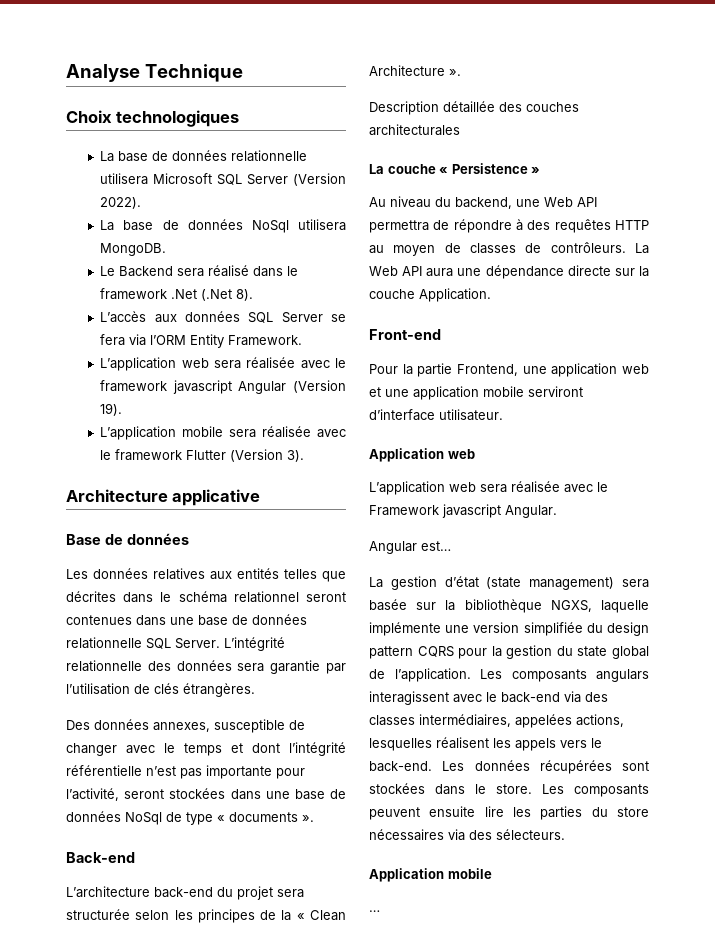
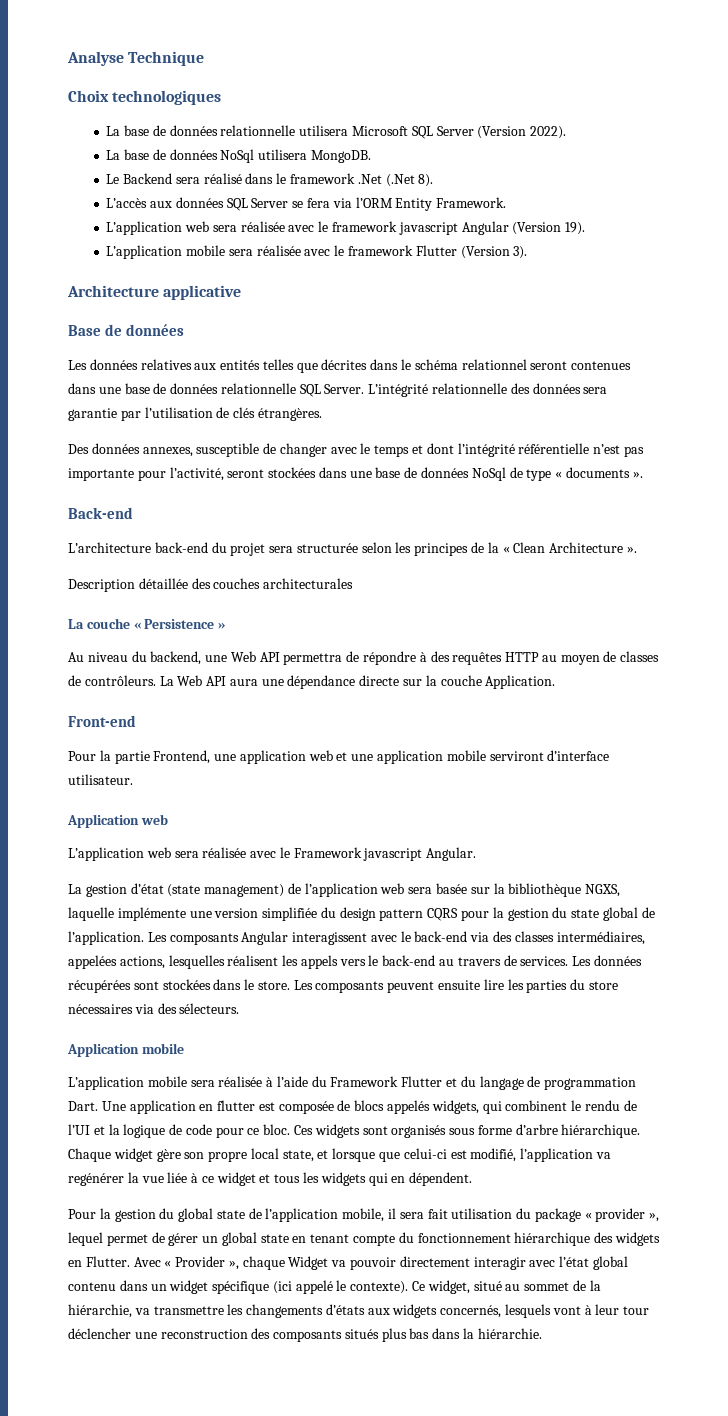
- Angular est…
- La gestion d’état (state management) sera basée sur la bibliothèque NGXS, laquelle implémente une version simplifiée du design pattern CQRS pour la gestion du state global de l’application.
+ La gestion d’état (state management) de l’application web sera basée sur la bibliothèque NGXS, laquelle implémente une version simplifiée du design pattern CQRS pour la gestion du state global de l’application.
- Les composants angulars interagissent avec le back-end via des classes intermédiaires, appelées actions, lesquelles réalisent les appels vers le back-end.
+ Les composants Angular interagissent avec le back-end via des classes intermédiaires, appelées actions, lesquelles réalisent les appels vers le back-end au travers de services.
- …
+ L’application mobile sera réalisée à l’aide du Framework Flutter et du langage de programmation Dart. Une application en flutter est composée de blocs appelés widgets, qui combinent le rendu de l’UI et la logique de code pour ce bloc. Ces widgets sont organisés sous forme d’arbre hiérarchique. Chaque widget gère son propre local state, et lorsque que celui-ci est modifié, l’application va regénérer la vue liée à ce widget et tous les widgets qui en dépendent.
+ Pour la gestion du global state de l’application mobile, il sera fait utilisation du package « provider », lequel permet de gérer un global state en tenant compte du fonctionnement hiérarchique des widgets en Flutter. Avec « Provider », chaque Widget va pouvoir directement interagir avec l’état global contenu dans un widget spécifique (ici appelé le contexte). Ce widget, situé au sommet de la hiérarchie, va transmettre les changements d’états aux widgets concernés, lesquels vont à leur tour déclencher une reconstruction des composants situés plus bas dans la hiérarchie.

